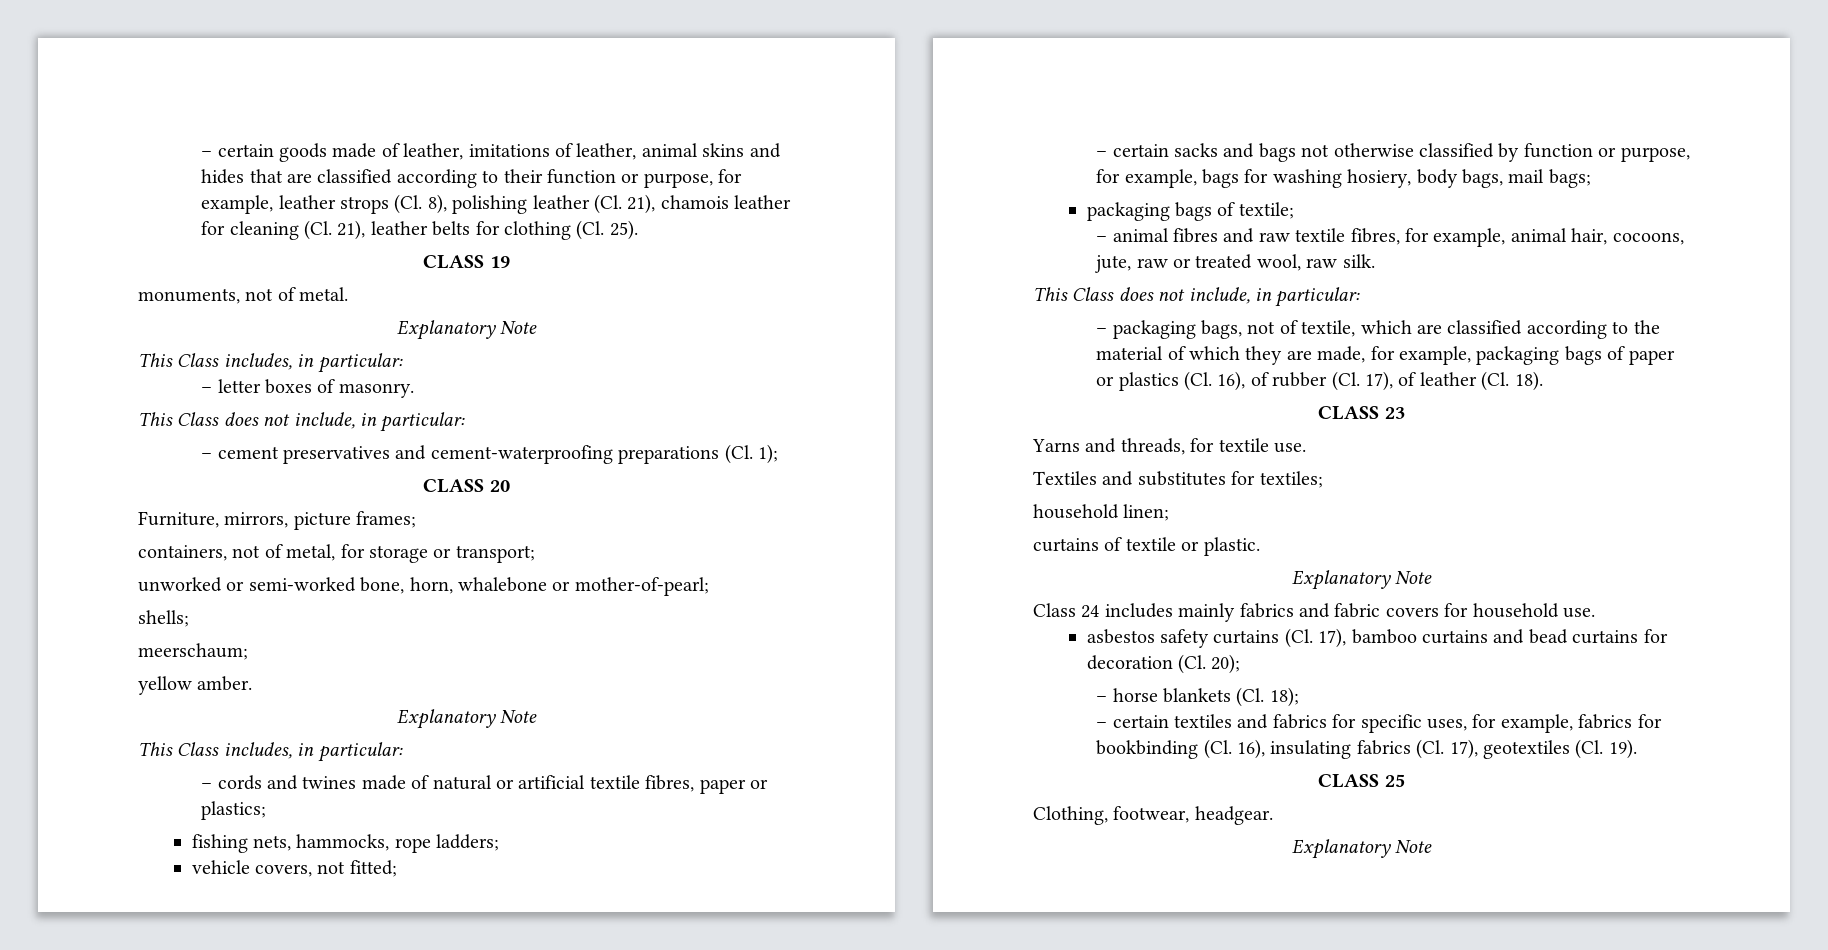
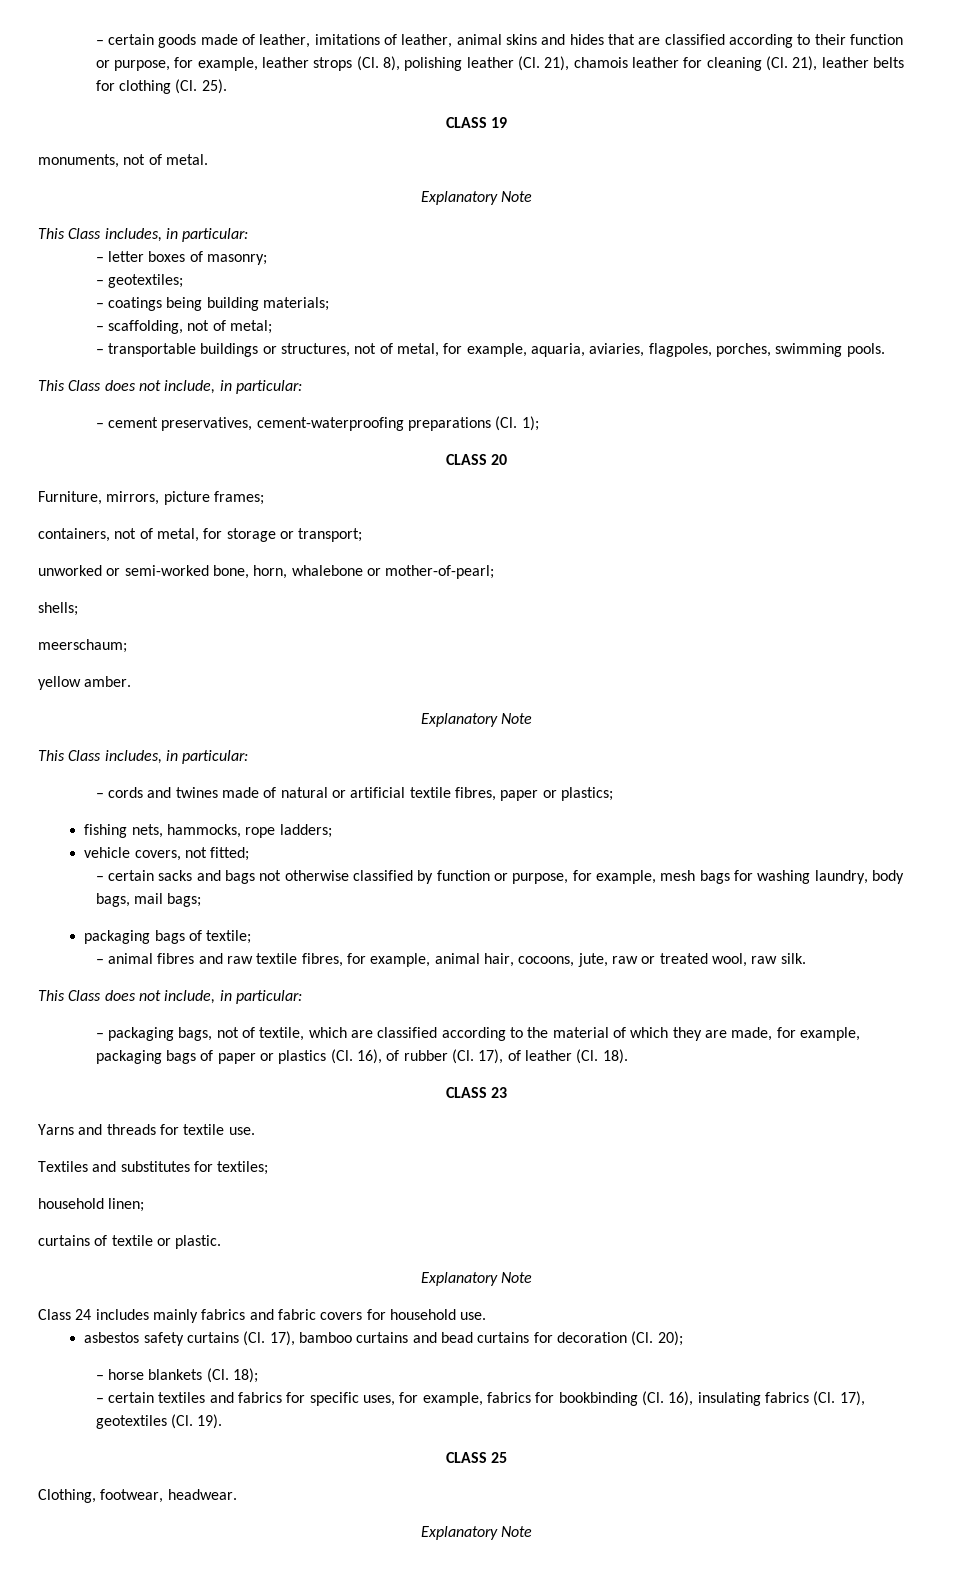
- – letter boxes of masonry.
+ – letter boxes of masonry;
+ – geotextiles;
+ – coatings being building materials;
+ – scaffolding, not of metal;
+ – transportable buildings or structures, not of metal, for example, aquaria, aviaries, flagpoles, porches, swimming pools.
- – cement preservatives and cement-waterproofing preparations (Cl. 1);
+ – cement preservatives, cement-waterproofing preparations (Cl. 1);
- – certain sacks and bags not otherwise classified by function or purpose, for example, bags for washing hosiery, body bags, mail bags;
+ – certain sacks and bags not otherwise classified by function or purpose, for example, mesh bags for washing laundry, body bags, mail bags;
- Yarns and threads, for textile use.
+ Yarns and threads for textile use.
- Clothing, footwear, headgear.
+ Clothing, footwear, headwear.

